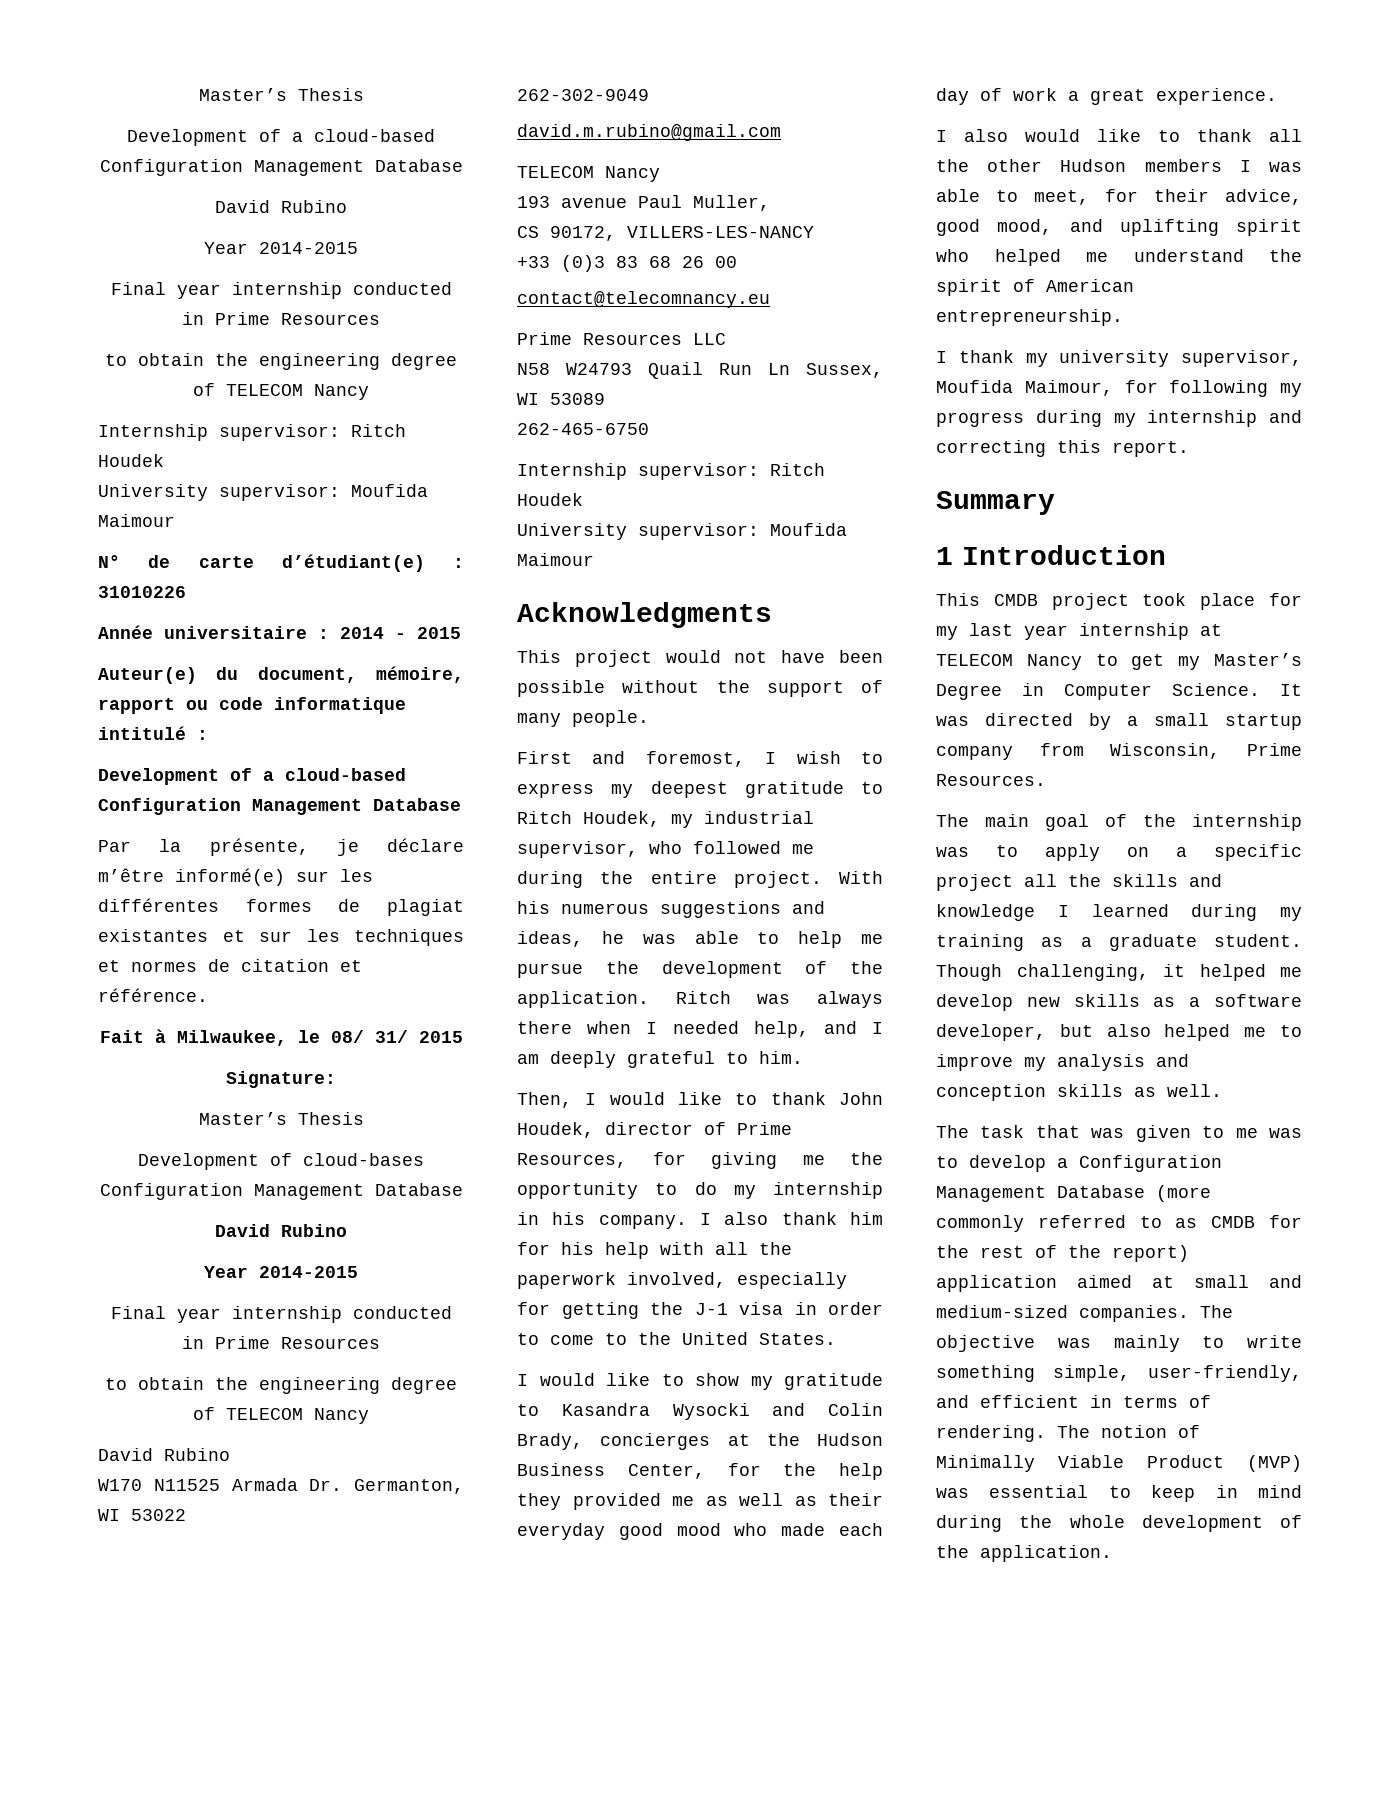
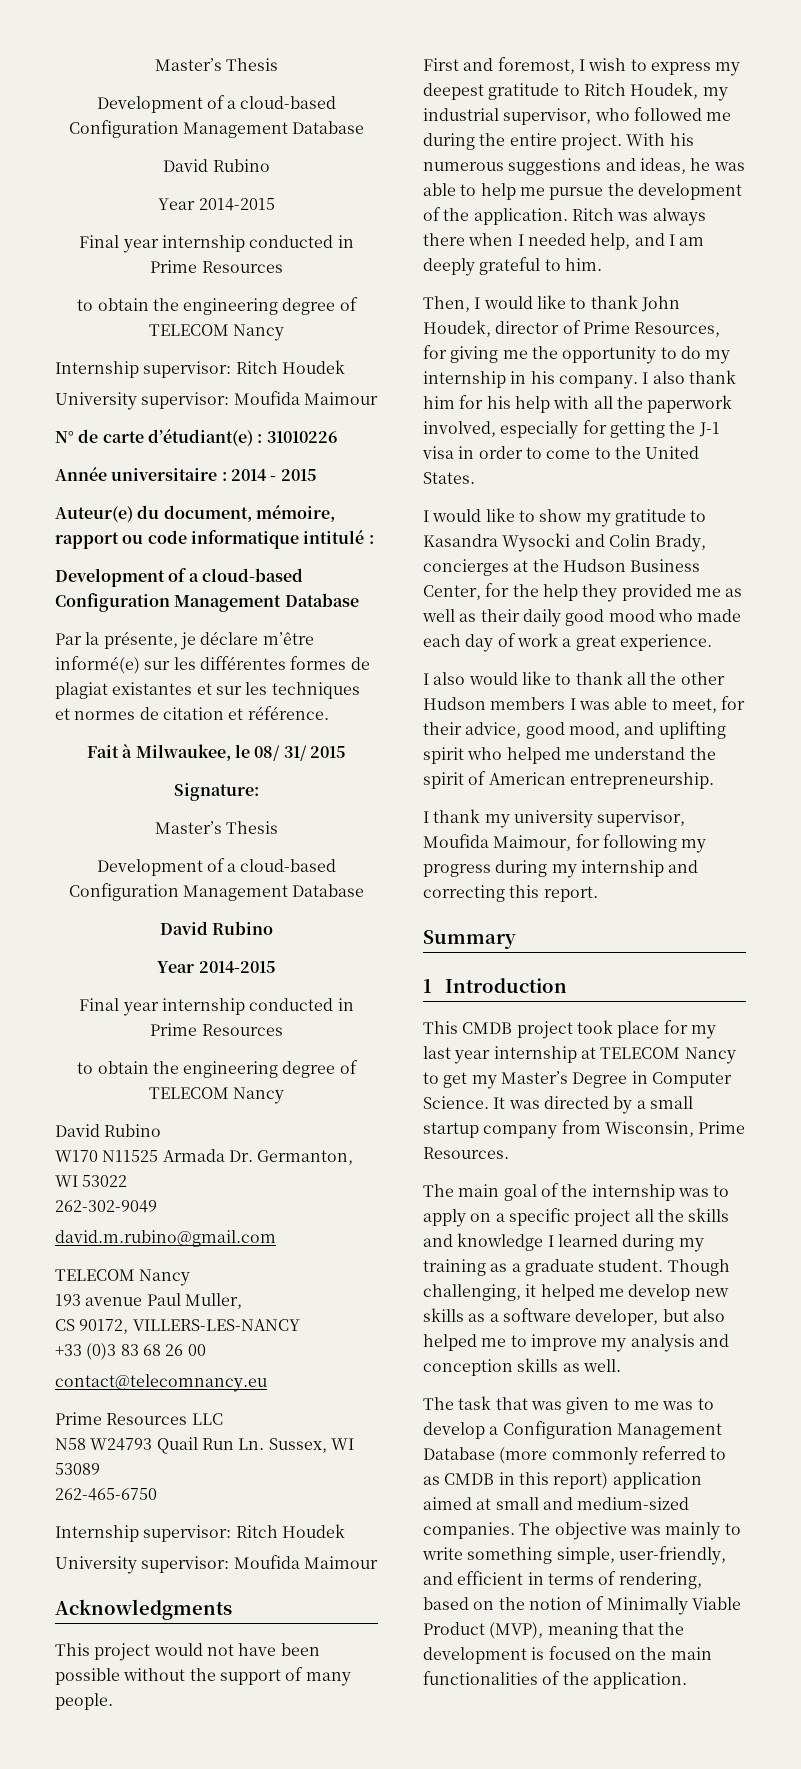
  Signature:
  Master’s Thesis
- Development of cloud-bases Configuration Management Database
+ Development of a cloud-based Configuration Management Database
- N58 W24793 Quail Run Ln Sussex, WI 53089
+ N58 W24793 Quail Run Ln. Sussex, WI 53089
- I would like to show my gratitude to Kasandra Wysocki and Colin Brady, concierges at the Hudson Business Center, for the help they provided me as well as their everyday good mood who made each day of work a great experience.
+ I would like to show my gratitude to Kasandra Wysocki and Colin Brady, concierges at the Hudson Business Center, for the help they provided me as well as their daily good mood who made each day of work a great experience.
- The task that was given to me was to develop a Configuration Management Database (more commonly referred to as CMDB for the rest of the report) application aimed at small and medium-sized companies.
+ The task that was given to me was to develop a Configuration Management Database (more commonly referred to as CMDB in this report) application aimed at small and medium-sized companies.
- The objective was mainly to write something simple, user-friendly, and efficient in terms of rendering. The notion of Minimally Viable Product (MVP) was essential to keep in mind during the whole development of the application.
+ The objective was mainly to write something simple, user-friendly, and efficient in terms of rendering, based on the notion of Minimally Viable Product (MVP), meaning that the development is focused on the main functionalities of the application.

